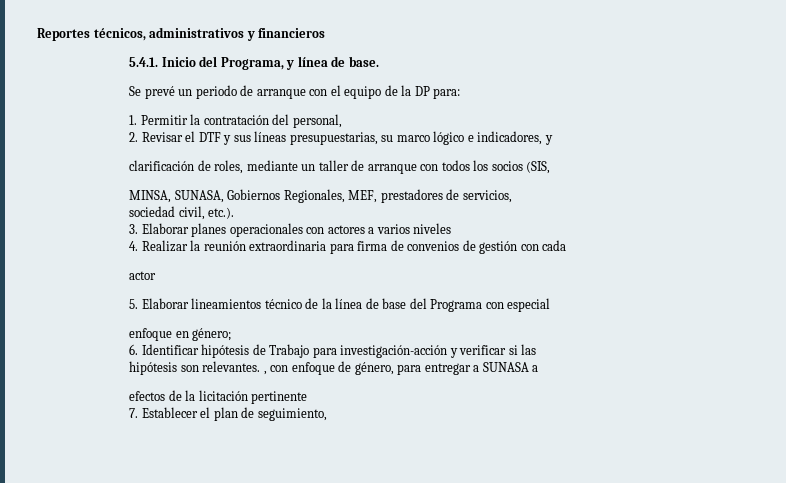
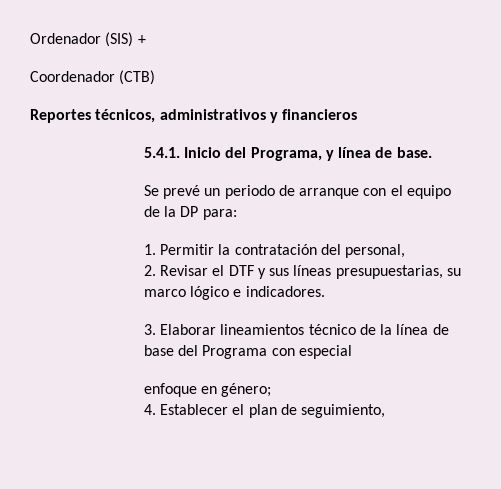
+ Ordenador (SIS) +
+ Coordenador (CTB)
- 2. Revisar el DTF y sus líneas presupuestarias, su marco lógico e indicadores, y
- clarificación de roles, mediante un taller de arranque con todos los socios (SIS,
- MINSA, SUNASA, Gobiernos Regionales, MEF, prestadores de servicios,
- sociedad civil, etc.).
- 3. Elaborar planes operacionales con actores a varios niveles
- 4. Realizar la reunión extraordinaria para firma de convenios de gestión con cada
- actor
- 5. Elaborar lineamientos técnico de la línea de base del Programa con especial
+ 2. Revisar el DTF y sus líneas presupuestarias, su marco lógico e indicadores.
+ 3. Elaborar lineamientos técnico de la línea de base del Programa con especial
- 6. Identificar hipótesis de Trabajo para investigación-acción y verificar si las
- hipótesis son relevantes. , con enfoque de género, para entregar a SUNASA a
- efectos de la licitación pertinente
- 7. Establecer el plan de seguimiento,
+ 4. Establecer el plan de seguimiento,

